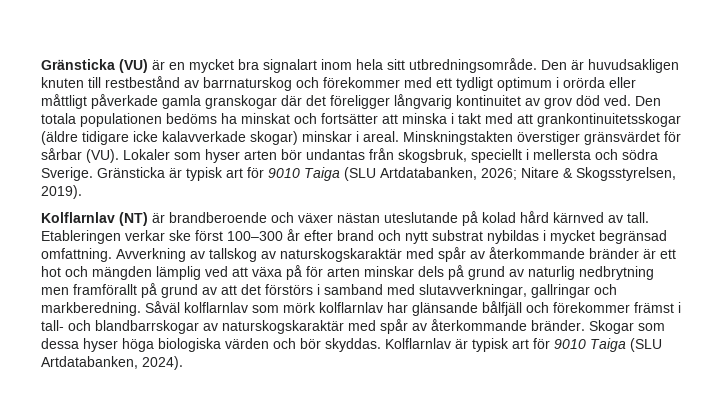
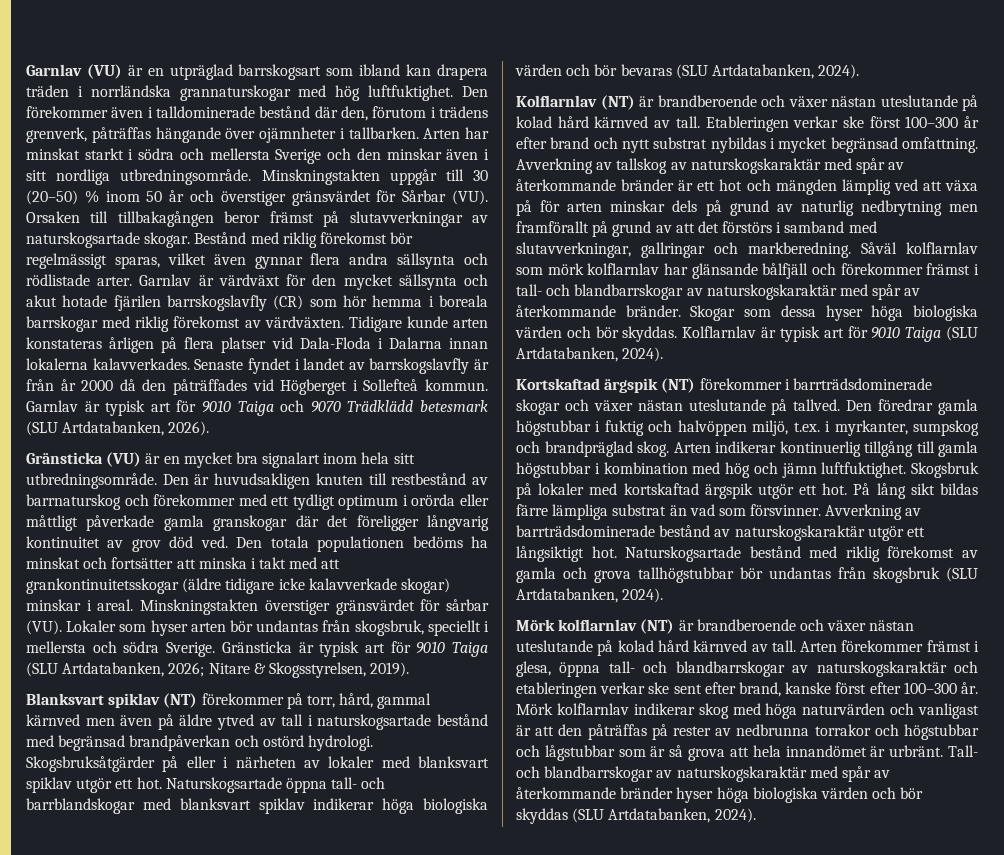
+ Garnlav (VU) är en utpräglad barrskogsart som ibland kan drapera träden i norrländska grannaturskogar med hög luftfuktighet. Den förekommer även i talldominerade bestånd där den, förutom i trädens grenverk, påträffas hängande över ojämnheter i tallbarken. Arten har minskat starkt i södra och mellersta Sverige och den minskar även i sitt nordliga utbredningsområde. Minskningstakten uppgår till 30 (20–50) % inom 50 år och överstiger gränsvärdet för Sårbar (VU). Orsaken till tillbakagången beror främst på slutavverkningar av naturskogsartade skogar. Bestånd med riklig förekomst bör regelmässigt sparas, vilket även gynnar flera andra sällsynta och rödlistade arter. Garnlav är värdväxt för den mycket sällsynta och akut hotade fjärilen barrskogslavfly (CR) som hör hemma i boreala barrskogar med riklig förekomst av värdväxten. Tidigare kunde arten konstateras årligen på flera platser vid Dala-Floda i Dalarna innan lokalerna kalavverkades. Senaste fyndet i landet av barrskogslavfly är från år 2000 då den påträffades vid Högberget i Sollefteå kommun. Garnlav är typisk art för 9010 Taiga och 9070 Trädklädd betesmark (SLU Artdatabanken, 2026).
+ Blanksvart spiklav (NT) förekommer på torr, hård, gammal kärnved men även på äldre ytved av tall i naturskogsartade bestånd med begränsad brandpåverkan och ostörd hydrologi. Skogsbruksåtgärder på eller i närheten av lokaler med blanksvart spiklav utgör ett hot. Naturskogsartade öppna tall- och barrblandskogar med blanksvart spiklav indikerar höga biologiska värden och bör bevaras (SLU Artdatabanken, 2024).
+ Kortskaftad ärgspik (NT) förekommer i barrträdsdominerade skogar och växer nästan uteslutande på tallved. Den föredrar gamla högstubbar i fuktig och halvöppen miljö, t.ex. i myrkanter, sumpskog och brandpräglad skog. Arten indikerar kontinuerlig tillgång till gamla högstubbar i kombination med hög och jämn luftfuktighet. Skogsbruk på lokaler med kortskaftad ärgspik utgör ett hot. På lång sikt bildas färre lämpliga substrat än vad som försvinner. Avverkning av barrträdsdominerade bestånd av naturskogskaraktär utgör ett långsiktigt hot. Naturskogsartade bestånd med riklig förekomst av gamla och grova tallhögstubbar bör undantas från skogsbruk (SLU Artdatabanken, 2024).
+ Mörk kolflarnlav (NT) är brandberoende och växer nästan uteslutande på kolad hård kärnved av tall. Arten förekommer främst i glesa, öppna tall- och blandbarrskogar av naturskogskaraktär och etableringen verkar ske sent efter brand, kanske först efter 100–300 år. Mörk kolflarnlav indikerar skog med höga naturvärden och vanligast är att den påträffas på rester av nedbrunna torrakor och högstubbar och lågstubbar som är så grova att hela innandömet är urbränt. Tall- och blandbarrskogar av naturskogskaraktär med spår av återkommande bränder hyser höga biologiska värden och bör skyddas (SLU Artdatabanken, 2024).

